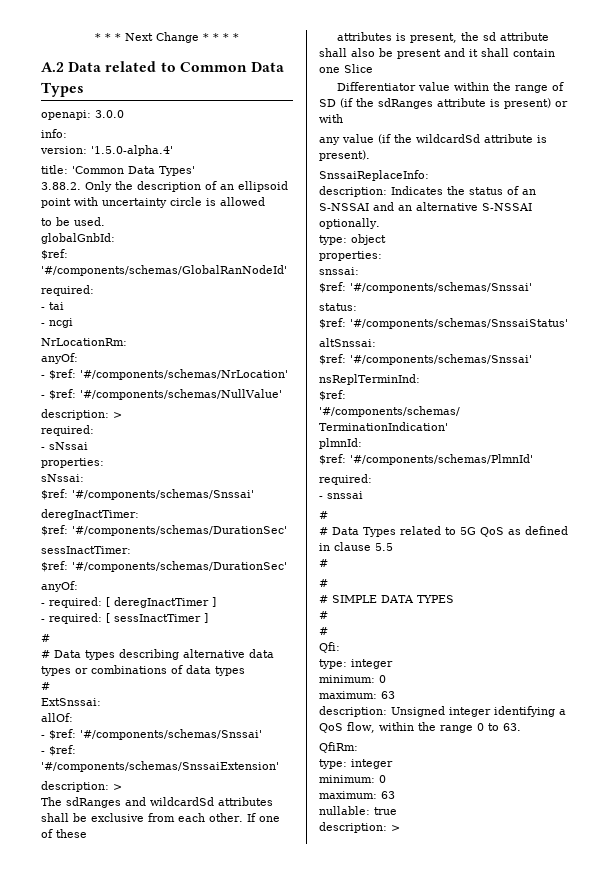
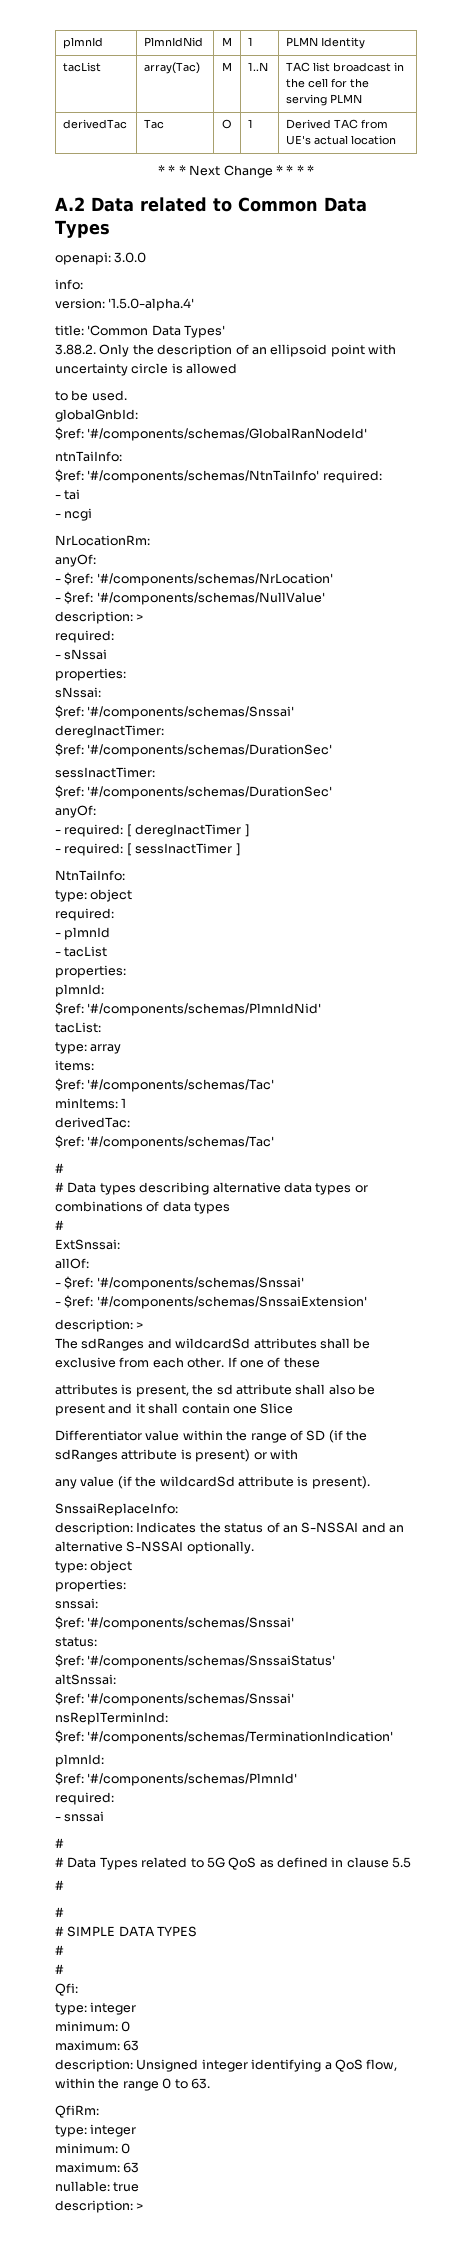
+ plmnId | PlmnIdNid | M | 1 | PLMN Identity
+ tacList | array(Tac) | M | 1..N | TAC list broadcast in the cell for the serving PLMN
+ derivedTac | Tac | O | 1 | Derived TAC from UE's actual location
  $ref: '#/components/schemas/GlobalRanNodeId'
- required:
+ ntnTaiInfo:
+ $ref: '#/components/schemas/NtnTaiInfo' required:
+ NtnTaiInfo:
+ type: object
+ required:
+ - plmnId
+ - tacList
+ properties:
+ plmnId:
+ $ref: '#/components/schemas/PlmnIdNid'
+ tacList:
+ type: array
+ items:
+ $ref: '#/components/schemas/Tac'
+ minItems: 1
+ derivedTac:
+ $ref: '#/components/schemas/Tac'

